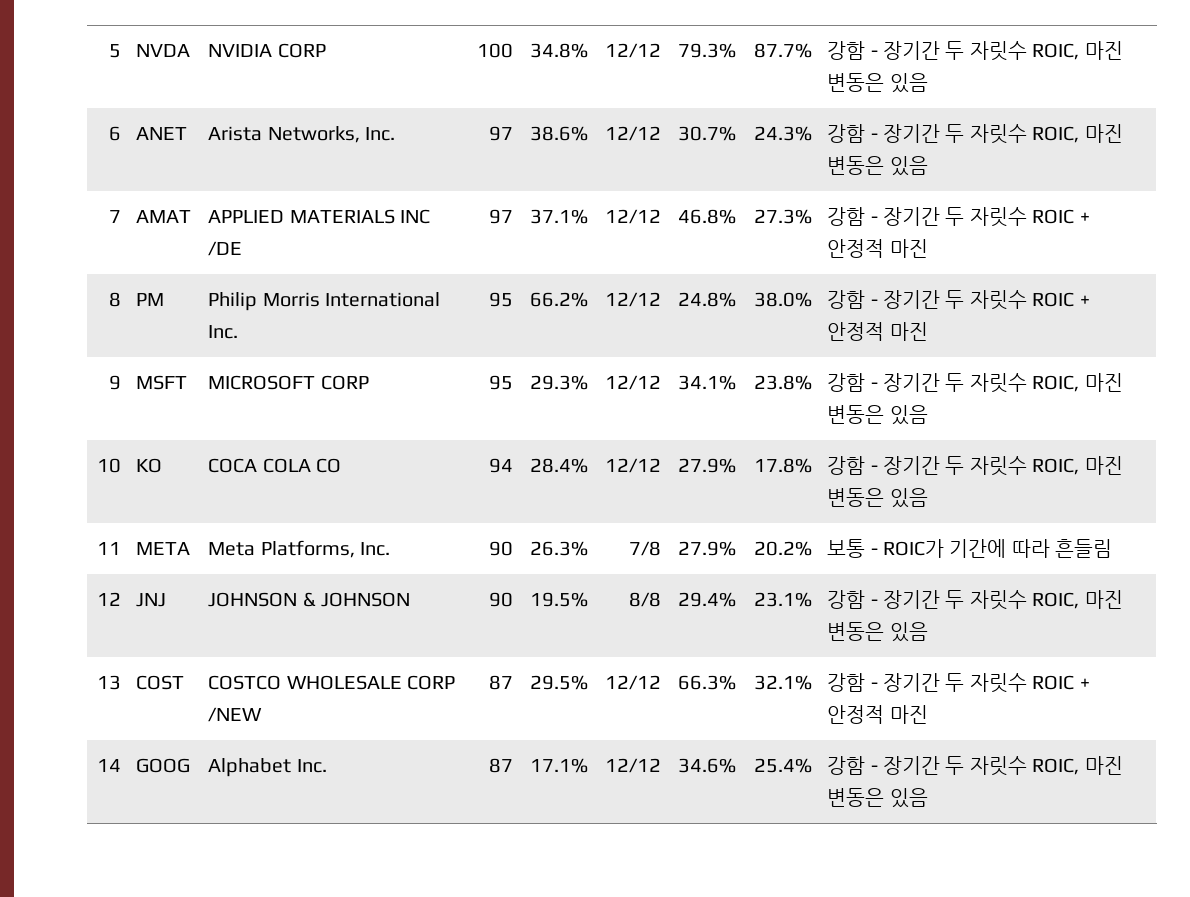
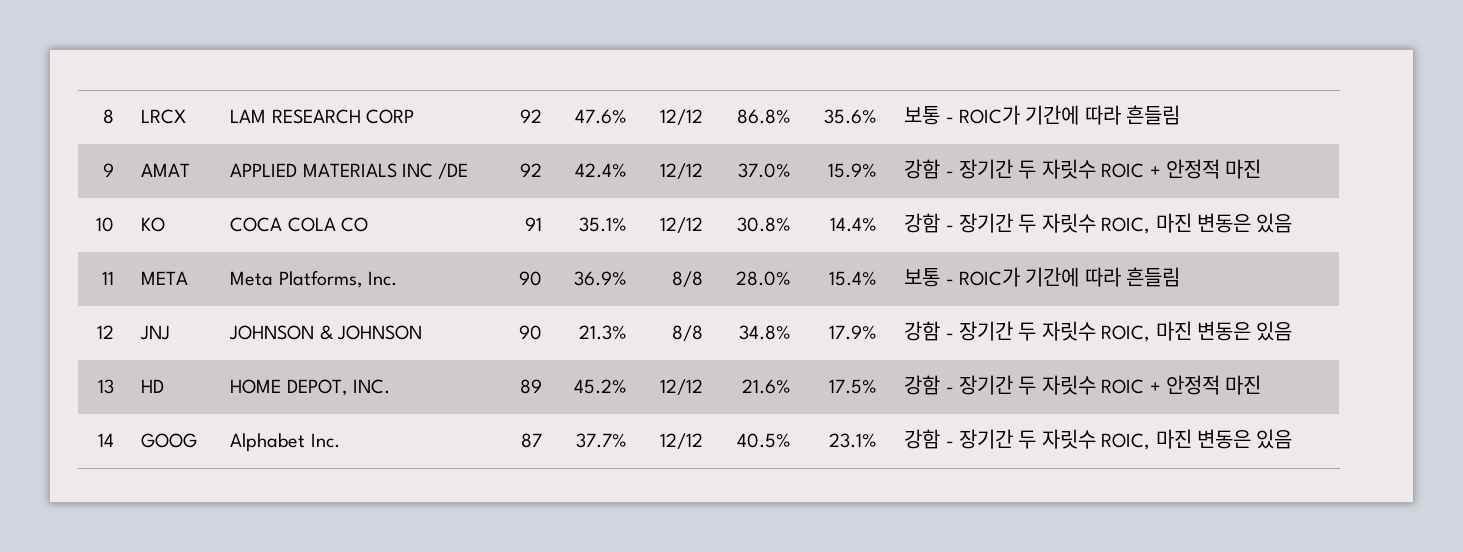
- 5 | NVDA | NVIDIA CORP | 100 | 34.8% | 12/12 | 79.3% | 87.7% | 강함 - 장기간 두 자릿수 ROIC, 마진 변동은 있음
- 6 | ANET | Arista Networks, Inc. | 97 | 38.6% | 12/12 | 30.7% | 24.3% | 강함 - 장기간 두 자릿수 ROIC, 마진 변동은 있음
- 7 | AMAT | APPLIED MATERIALS INC /DE | 97 | 37.1% | 12/12 | 46.8% | 27.3% | 강함 - 장기간 두 자릿수 ROIC + 안정적 마진
- 8 | PM | Philip Morris International Inc. | 95 | 66.2% | 12/12 | 24.8% | 38.0% | 강함 - 장기간 두 자릿수 ROIC + 안정적 마진
- 9 | MSFT | MICROSOFT CORP | 95 | 29.3% | 12/12 | 34.1% | 23.8% | 강함 - 장기간 두 자릿수 ROIC, 마진 변동은 있음
+ 8 | LRCX | LAM RESEARCH CORP | 92 | 47.6% | 12/12 | 86.8% | 35.6% | 보통 - ROIC가 기간에 따라 흔들림
+ 9 | AMAT | APPLIED MATERIALS INC /DE | 92 | 42.4% | 12/12 | 37.0% | 15.9% | 강함 - 장기간 두 자릿수 ROIC + 안정적 마진
- 10 | KO | COCA COLA CO | 94 | 28.4% | 12/12 | 27.9% | 17.8% | 강함 - 장기간 두 자릿수 ROIC, 마진 변동은 있음
+ 10 | KO | COCA COLA CO | 91 | 35.1% | 12/12 | 30.8% | 14.4% | 강함 - 장기간 두 자릿수 ROIC, 마진 변동은 있음
- 11 | META | Meta Platforms, Inc. | 90 | 26.3% | 7/8 | 27.9% | 20.2% | 보통 - ROIC가 기간에 따라 흔들림
+ 11 | META | Meta Platforms, Inc. | 90 | 36.9% | 8/8 | 28.0% | 15.4% | 보통 - ROIC가 기간에 따라 흔들림
- 12 | JNJ | JOHNSON & JOHNSON | 90 | 19.5% | 8/8 | 29.4% | 23.1% | 강함 - 장기간 두 자릿수 ROIC, 마진 변동은 있음
+ 12 | JNJ | JOHNSON & JOHNSON | 90 | 21.3% | 8/8 | 34.8% | 17.9% | 강함 - 장기간 두 자릿수 ROIC, 마진 변동은 있음
- 13 | COST | COSTCO WHOLESALE CORP /NEW | 87 | 29.5% | 12/12 | 66.3% | 32.1% | 강함 - 장기간 두 자릿수 ROIC + 안정적 마진
+ 13 | HD | HOME DEPOT, INC. | 89 | 45.2% | 12/12 | 21.6% | 17.5% | 강함 - 장기간 두 자릿수 ROIC + 안정적 마진
- 14 | GOOG | Alphabet Inc. | 87 | 17.1% | 12/12 | 34.6% | 25.4% | 강함 - 장기간 두 자릿수 ROIC, 마진 변동은 있음
+ 14 | GOOG | Alphabet Inc. | 87 | 37.7% | 12/12 | 40.5% | 23.1% | 강함 - 장기간 두 자릿수 ROIC, 마진 변동은 있음

